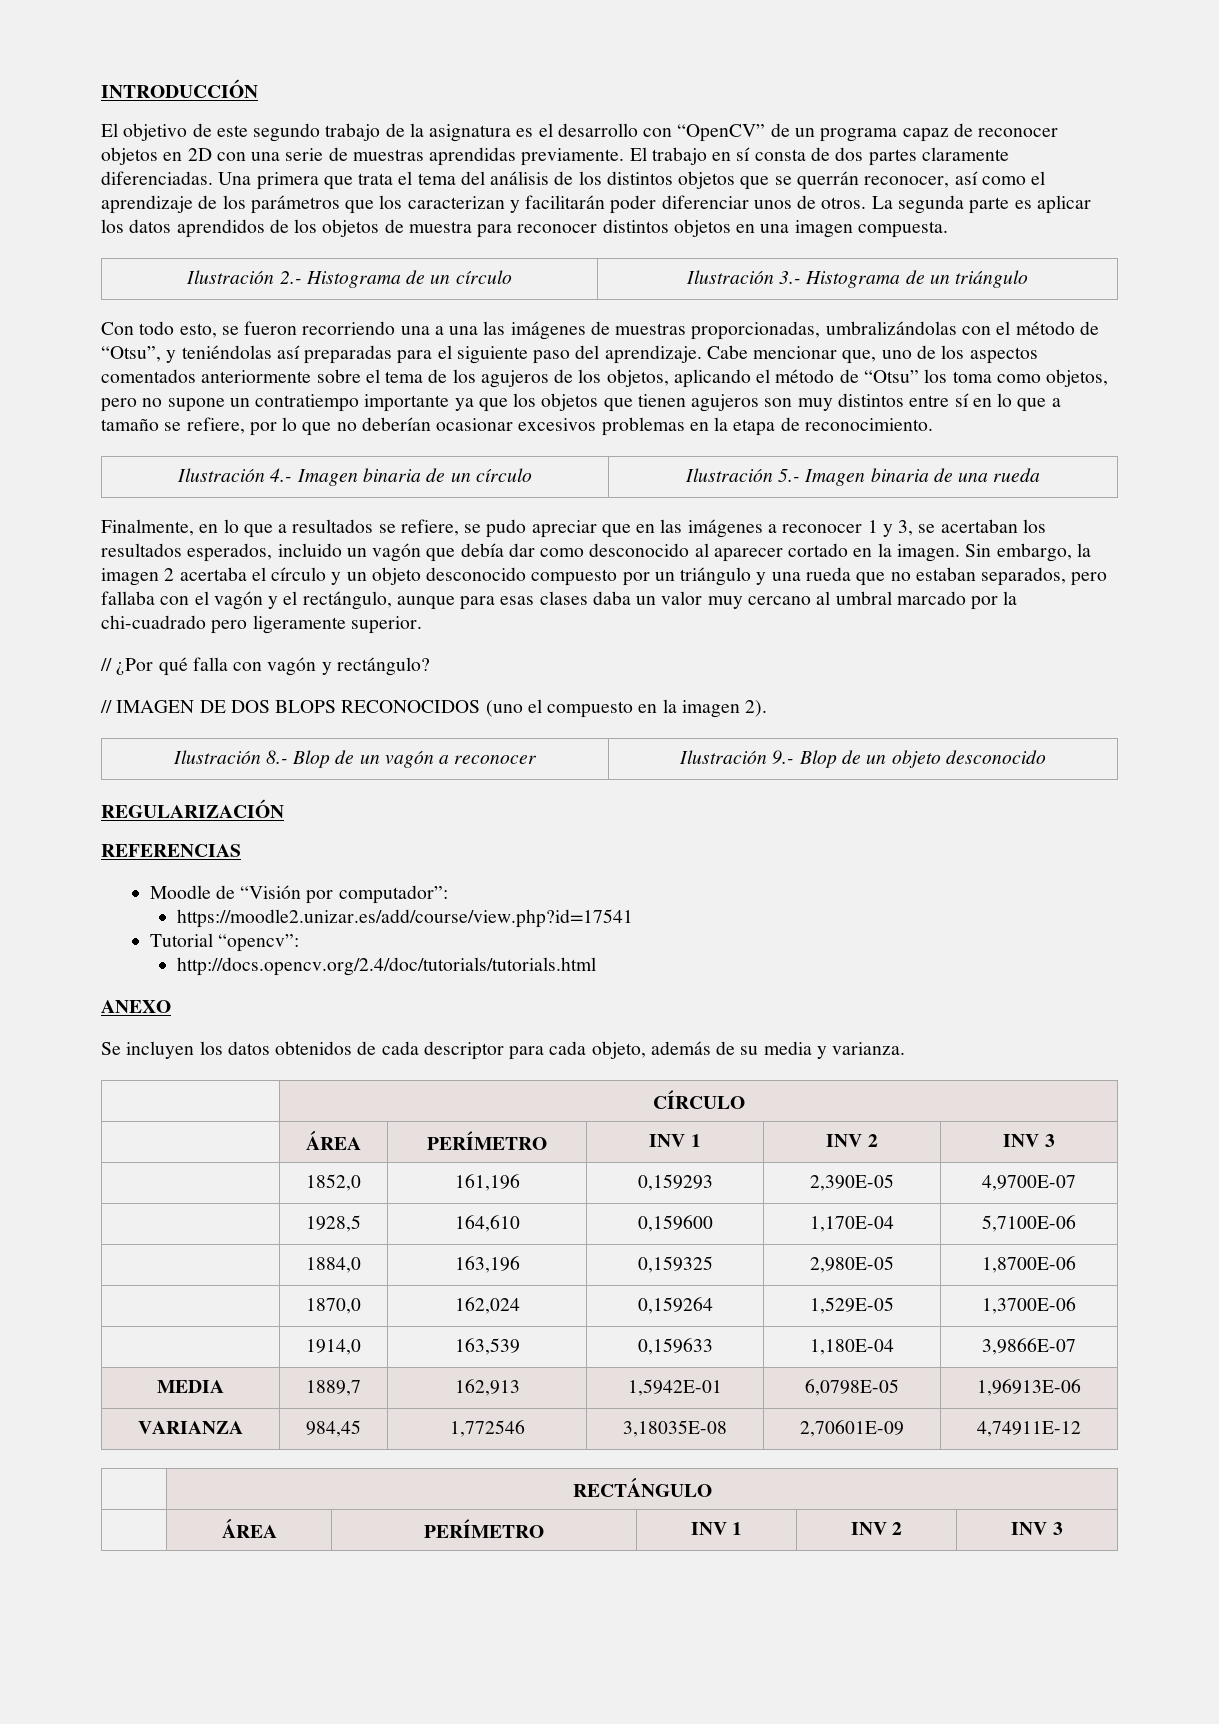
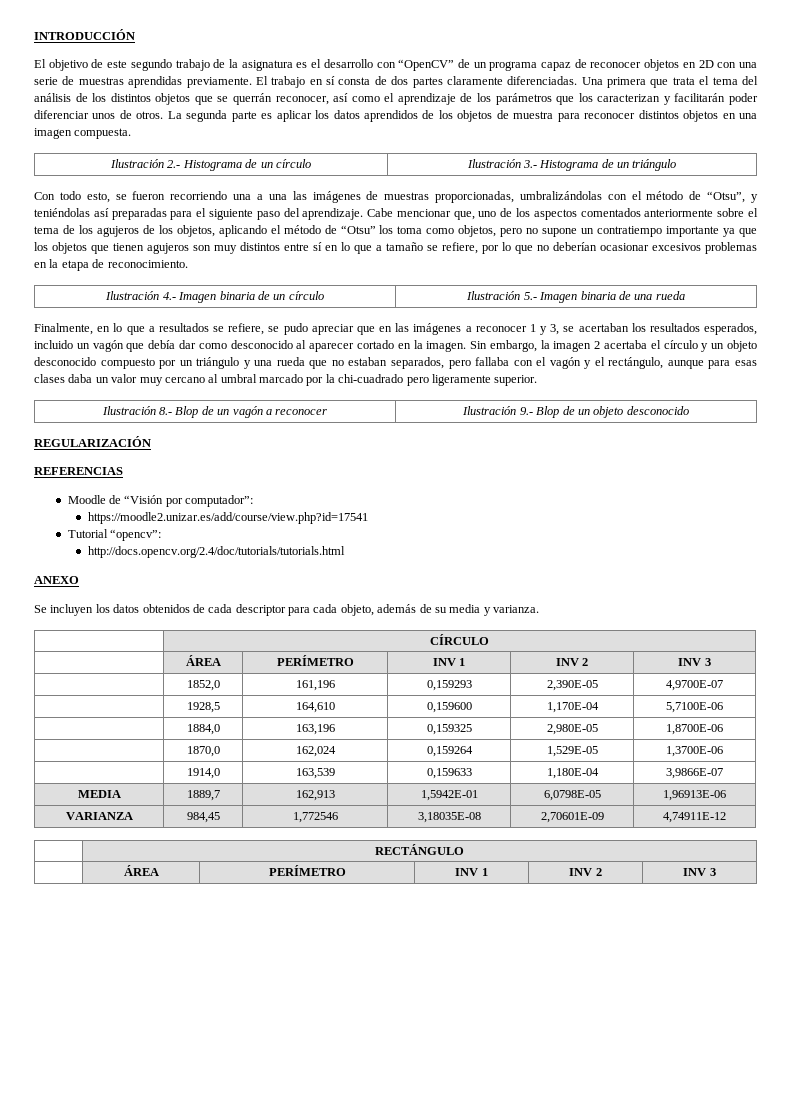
- // ¿Por qué falla con vagón y rectángulo?
- // IMAGEN DE DOS BLOPS RECONOCIDOS (uno el compuesto en la imagen 2).

